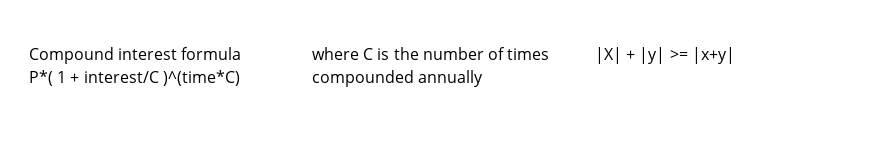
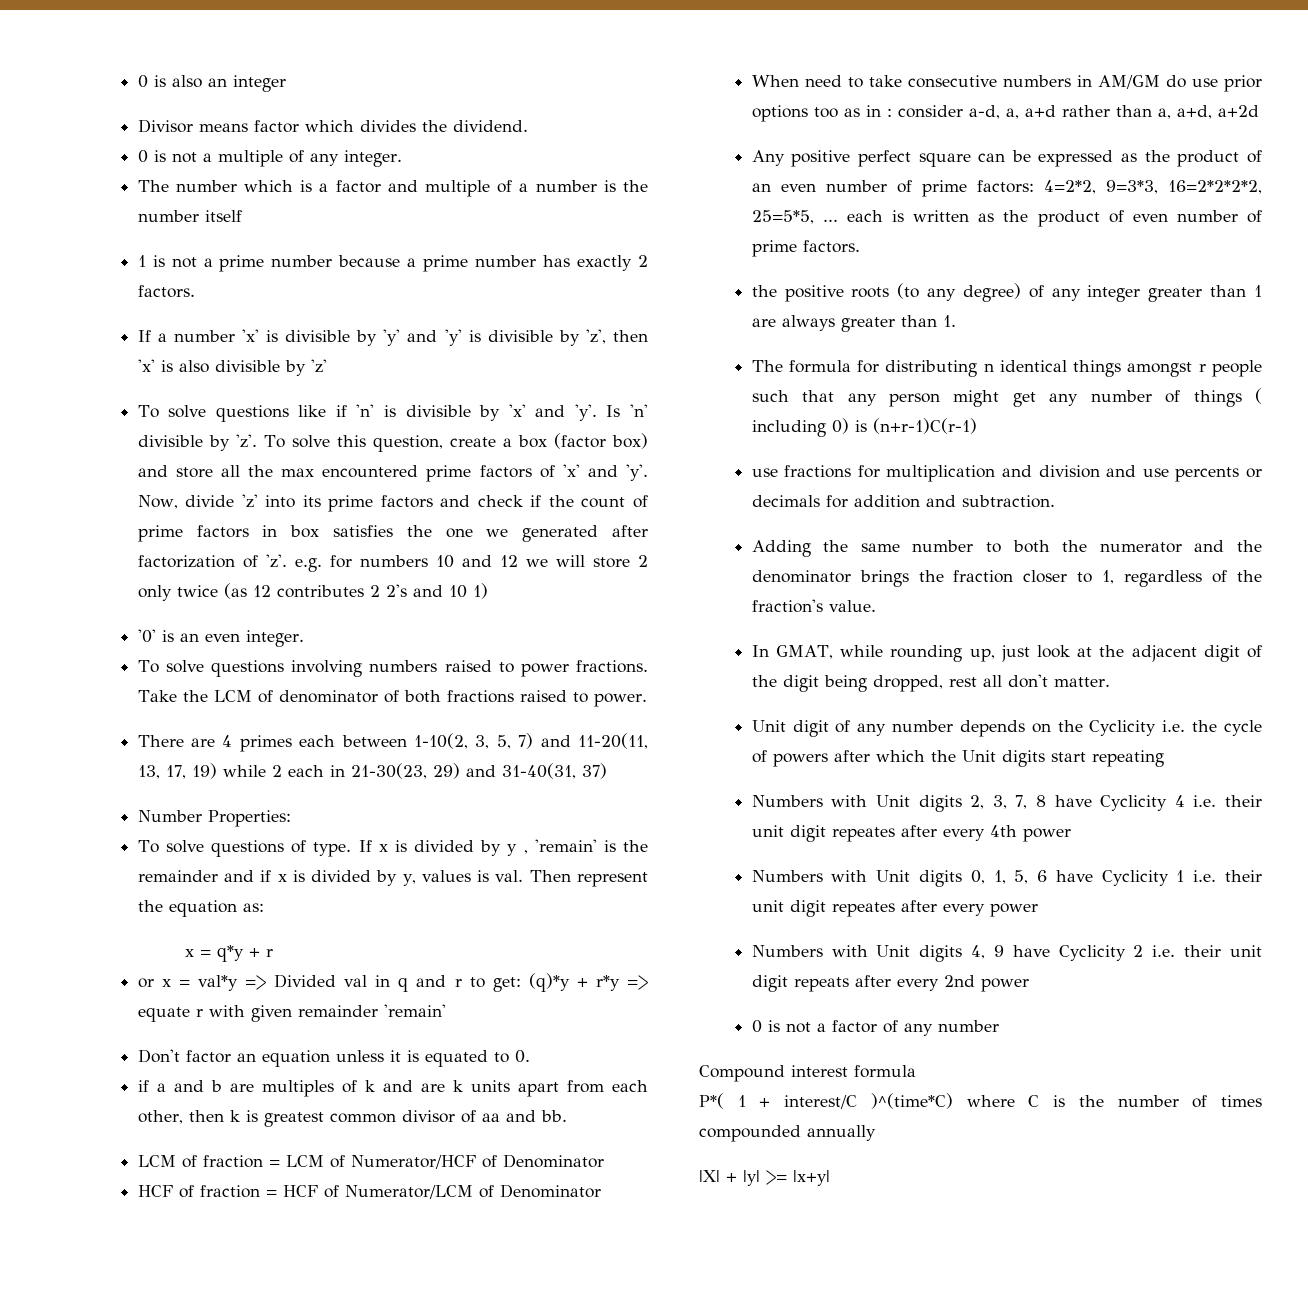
+ 0 is also an integer
+ Divisor means factor which divides the dividend.
+ 0 is not a multiple of any integer.
+ The number which is a factor and multiple of a number is the number itself
+ 1 is not a prime number because a prime number has exactly 2 factors.
+ If a number 'x' is divisible by 'y' and 'y' is divisible by 'z', then 'x' is also divisible by 'z'
+ To solve questions like if 'n' is divisible by 'x' and 'y'. Is 'n' divisible by 'z'. To solve this question, create a box (factor box) and store all the max encountered prime factors of 'x' and 'y'. Now, divide 'z' into its prime factors and check if the count of prime factors in box satisfies the one we generated after factorization of 'z'. e.g. for numbers 10 and 12 we will store 2 only twice (as 12 contributes 2 2's and 10 1)
+ '0' is an even integer.
+ To solve questions involving numbers raised to power fractions. Take the LCM of denominator of both fractions raised to power.
+ There are 4 primes each between 1-10(2, 3, 5, 7) and 11-20(11, 13, 17, 19) while 2 each in 21-30(23, 29) and 31-40(31, 37)
+ Number Properties:
+ To solve questions of type. If x is divided by y , 'remain' is the remainder and if x is divided by y, values is val. Then represent the equation as:
+ x = q*y + r
+ or x = val*y => Divided val in q and r to get: (q)*y + r*y => equate r with given remainder 'remain'
+ Don't factor an equation unless it is equated to 0.
+ if a and b are multiples of k and are k units apart from each other, then k is greatest common divisor of aa and bb.
+ LCM of fraction = LCM of Numerator/HCF of Denominator
+ HCF of fraction = HCF of Numerator/LCM of Denominator
+ When need to take consecutive numbers in AM/GM do use prior options too as in : consider a-d, a, a+d rather than a, a+d, a+2d
+ Any positive perfect square can be expressed as the product of an even number of prime factors: 4=2*2, 9=3*3, 16=2*2*2*2, 25=5*5, ... each is written as the product of even number of prime factors.
+ the positive roots (to any degree) of any integer greater than 1 are always greater than 1.
+ The formula for distributing n identical things amongst r people such that any person might get any number of things ( including 0) is (n+r-1)C(r-1)
+ use fractions for multiplication and division and use percents or decimals for addition and subtraction.
+ Adding the same number to both the numerator and the denominator brings the fraction closer to 1, regardless of the fraction's value.
+ In GMAT, while rounding up, just look at the adjacent digit of the digit being dropped, rest all don't matter.
+ Unit digit of any number depends on the Cyclicity i.e. the cycle of powers after which the Unit digits start repeating
+ Numbers with Unit digits 2, 3, 7, 8 have Cyclicity 4 i.e. their unit digit repeates after every 4th power
+ Numbers with Unit digits 0, 1, 5, 6 have Cyclicity 1 i.e. their unit digit repeates after every power
+ Numbers with Unit digits 4, 9 have Cyclicity 2 i.e. their unit digit repeats after every 2nd power
+ 0 is not a factor of any number

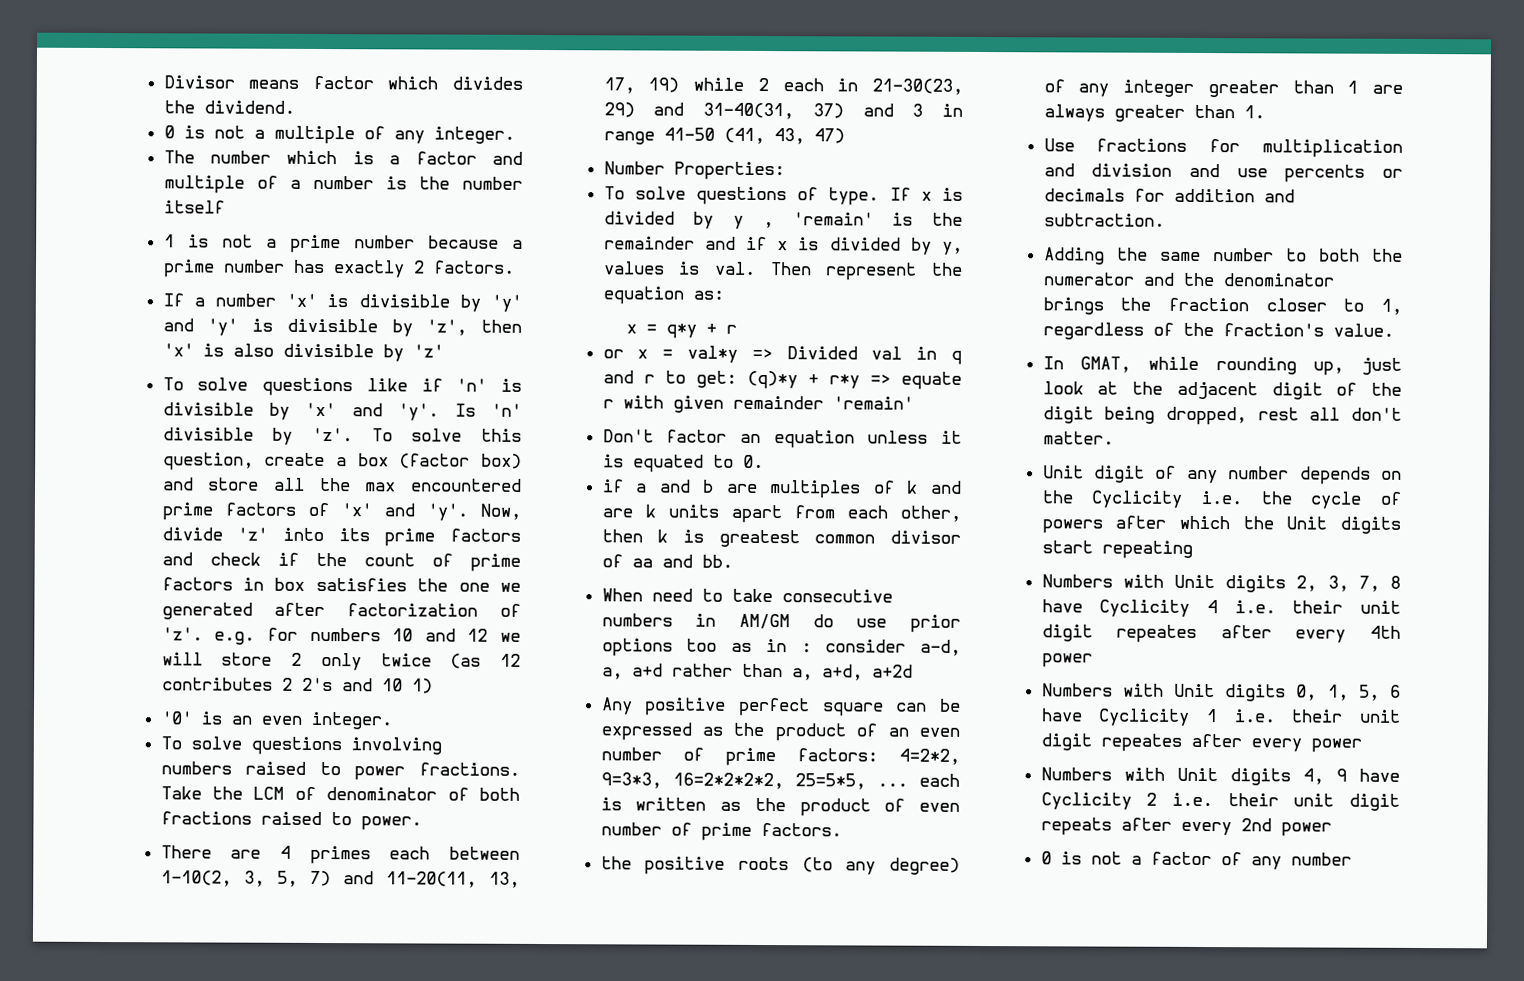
- 0 is also an integer
- There are 4 primes each between 1-10(2, 3, 5, 7) and 11-20(11, 13, 17, 19) while 2 each in 21-30(23, 29) and 31-40(31, 37)
+ There are 4 primes each between 1-10(2, 3, 5, 7) and 11-20(11, 13, 17, 19) while 2 each in 21-30(23, 29) and 31-40(31, 37) and 3 in range 41-50 (41, 43, 47)
- LCM of fraction = LCM of Numerator/HCF of Denominator
- HCF of fraction = HCF of Numerator/LCM of Denominator
- The formula for distributing n identical things amongst r people such that any person might get any number of things ( including 0) is (n+r-1)C(r-1)
- use fractions for multiplication and division and use percents or decimals for addition and subtraction.
+ Use fractions for multiplication and division and use percents or decimals for addition and subtraction.
- Compound interest formula
- P*( 1 + interest/C )^(time*C) where C is the number of times compounded annually
- |X| + |y| >= |x+y|

